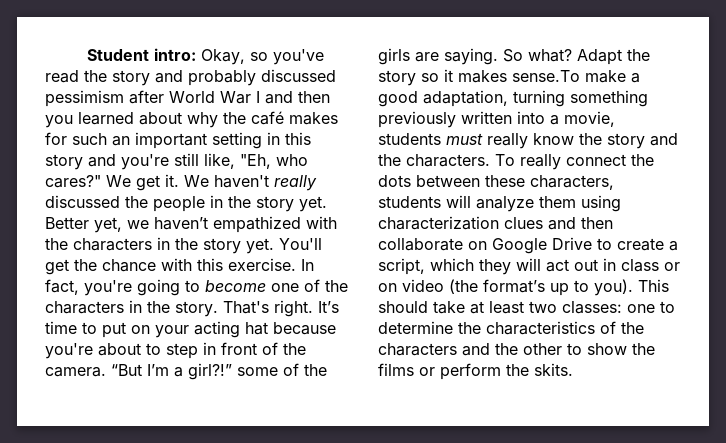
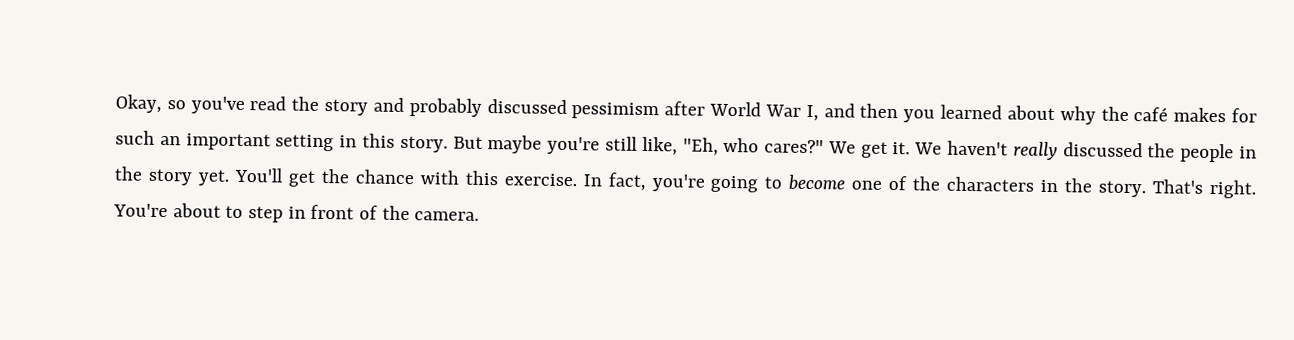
- Student intro: Okay, so you've read the story and probably discussed pessimism after World War I and then you learned about why the café makes for such an important setting in this story and you're still like, "Eh, who cares?"
+ Okay, so you've read the story and probably discussed pessimism after World War I, and then you learned about why the café makes for such an important setting in this story. But maybe you're still like, "Eh, who cares?"
- Better yet, we haven’t empathized with the characters in the story yet.
- It’s time to put on your acting hat because you're about to step in front of the camera. “But I’m a girl?!” some of the girls are saying. So what? Adapt the story so it makes sense.To make a good adaptation, turning something previously written into a movie, students must really know the story and the characters. To really connect the dots between these characters, students will analyze them using characterization clues and then collaborate on Google Drive to create a script, which they will act out in class or on video (the format’s up to you). This should take at least two classes: one to determine the characteristics of the characters and the other to show the films or perform the skits.
+ You're about to step in front of the camera.

